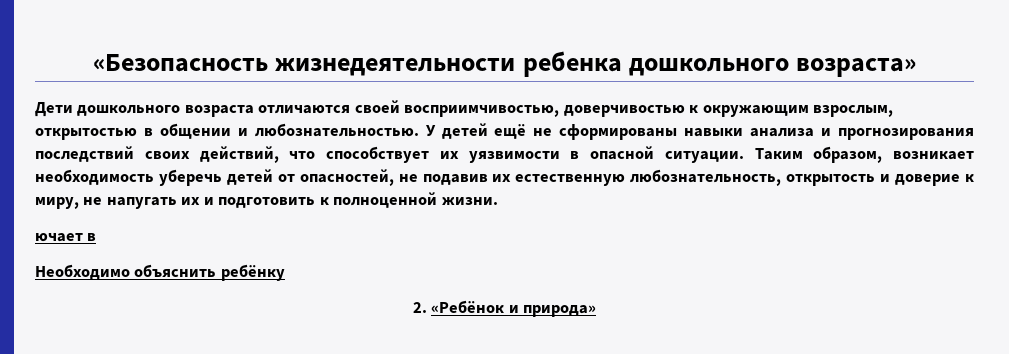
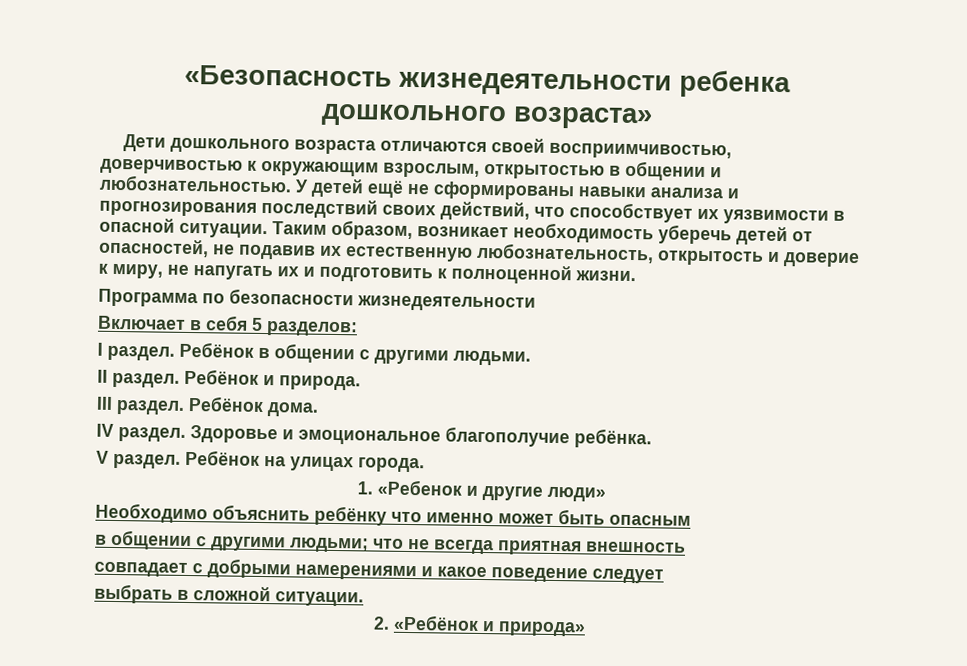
- ючает в
- Необходимо объяснить ребёнку
+ Программа по безопасности жизнедеятельности
+ Включает в себя 5 разделов:
+ I раздел. Ребёнок в общении с другими людьми.
+ II раздел. Ребёнок и природа.
+ III раздел. Ребёнок дома.
+ IV раздел. Здоровье и эмоциональное благополучие ребёнка.
+ V раздел. Ребёнок на улицах города.
+ 1. «Ребенок и другие люди»
+ Необходимо объяснить ребёнку что именно может быть опасным
+ в общении с другими людьми; что не всегда приятная внешность
+ совпадает с добрыми намерениями и какое поведение следует
+ выбрать в сложной ситуации.

